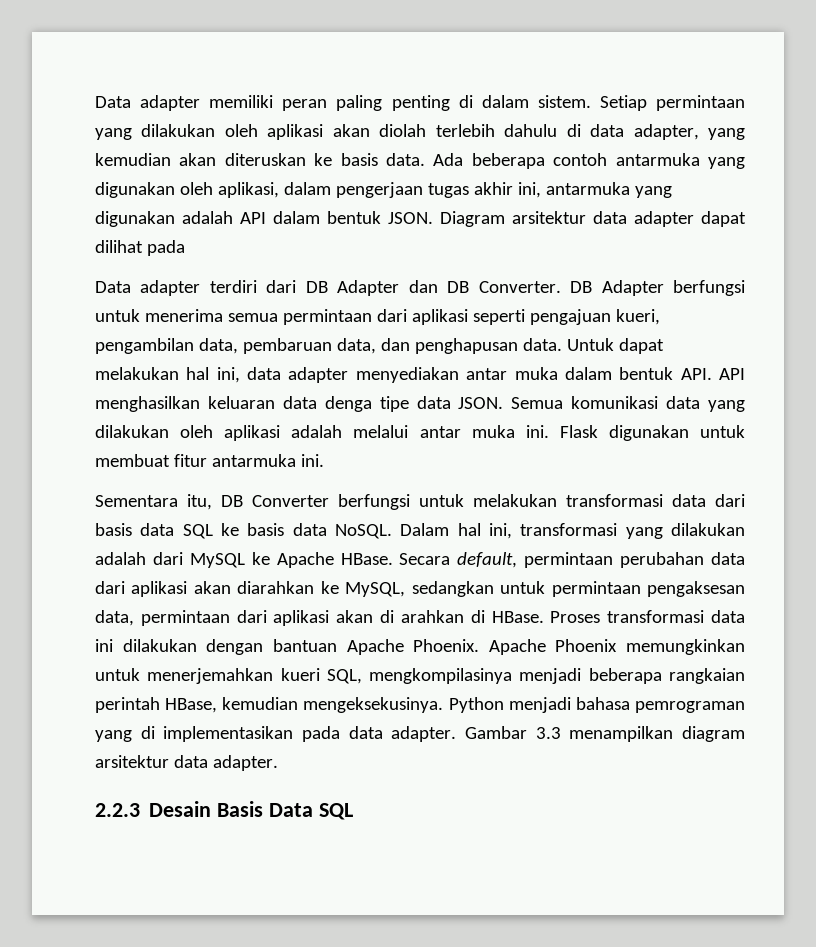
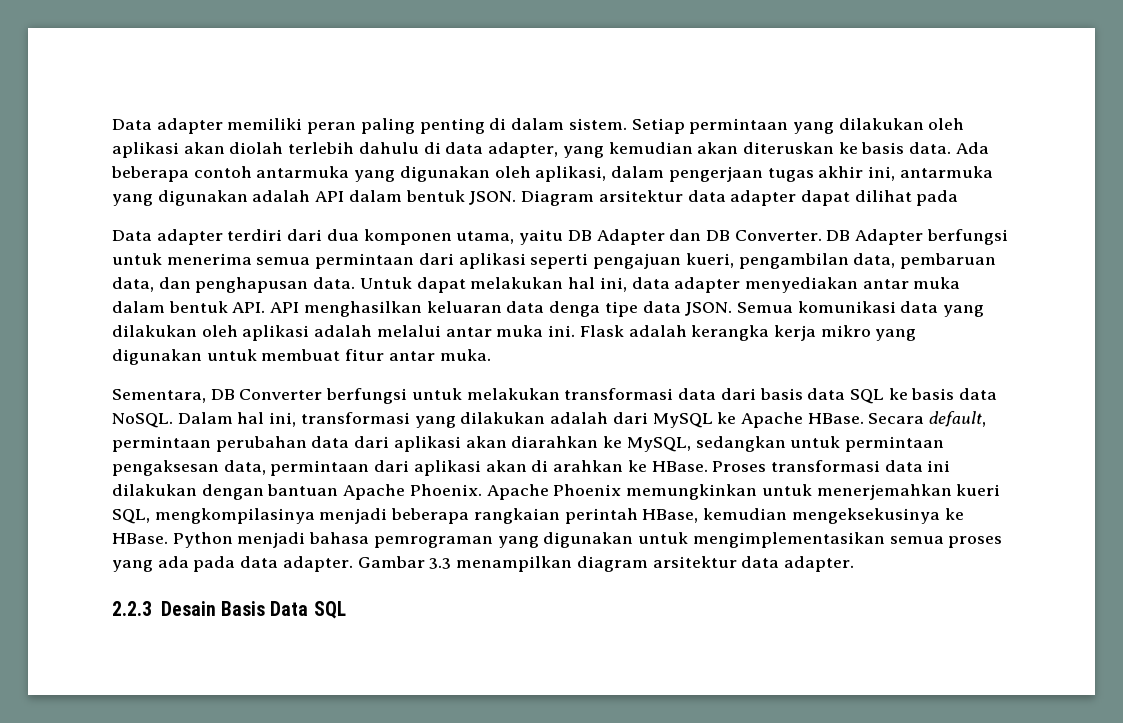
- Data adapter terdiri dari DB Adapter dan DB Converter.
+ Data adapter terdiri dari dua komponen utama, yaitu DB Adapter dan DB Converter.
- Flask digunakan untuk membuat fitur antarmuka ini.
- Sementara itu, DB Converter berfungsi untuk melakukan transformasi data dari basis data SQL ke basis data NoSQL.
+ Flask adalah kerangka kerja mikro yang digunakan untuk membuat fitur antar muka.
+ Sementara, DB Converter berfungsi untuk melakukan transformasi data dari basis data SQL ke basis data NoSQL.
- Secara default, permintaan perubahan data dari aplikasi akan diarahkan ke MySQL, sedangkan untuk permintaan pengaksesan data, permintaan dari aplikasi akan di arahkan di HBase.
+ Secara default, permintaan perubahan data dari aplikasi akan diarahkan ke MySQL, sedangkan untuk permintaan pengaksesan data, permintaan dari aplikasi akan di arahkan ke HBase.
- Apache Phoenix memungkinkan untuk menerjemahkan kueri SQL, mengkompilasinya menjadi beberapa rangkaian perintah HBase, kemudian mengeksekusinya.
+ Apache Phoenix memungkinkan untuk menerjemahkan kueri SQL, mengkompilasinya menjadi beberapa rangkaian perintah HBase, kemudian mengeksekusinya ke HBase.
- Python menjadi bahasa pemrograman yang di implementasikan pada data adapter.
+ Python menjadi bahasa pemrograman yang digunakan untuk mengimplementasikan semua proses yang ada pada data adapter.

